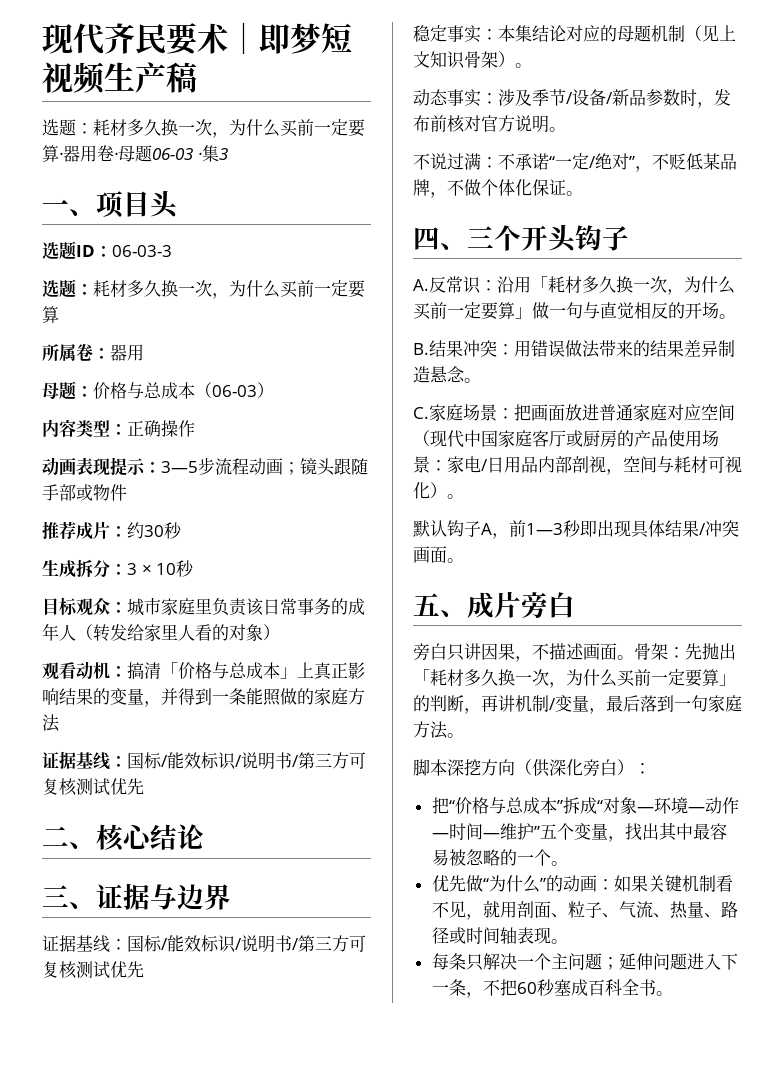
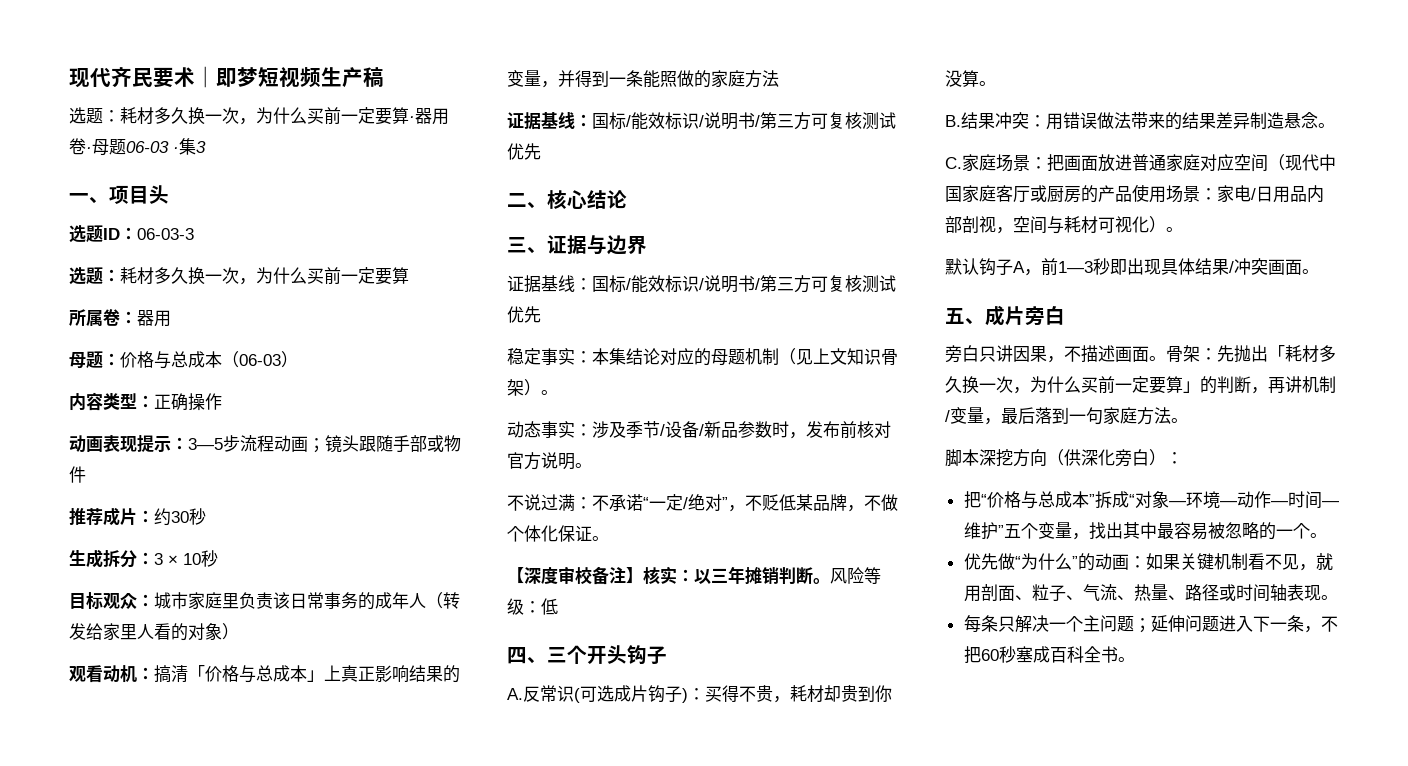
+ 【深度审校备注】核实：以三年摊销判断。风险等级：低
- A.反常识：沿用「耗材多久换一次，为什么买前一定要算」做一句与直觉相反的开场。
+ A.反常识(可选成片钩子)：买得不贵，耗材却贵到你没算。

